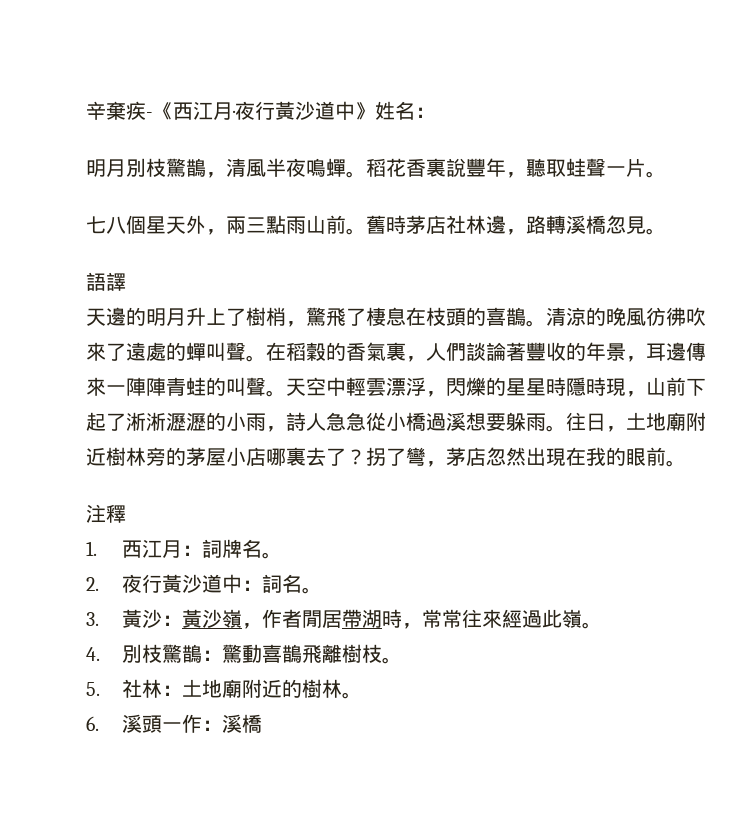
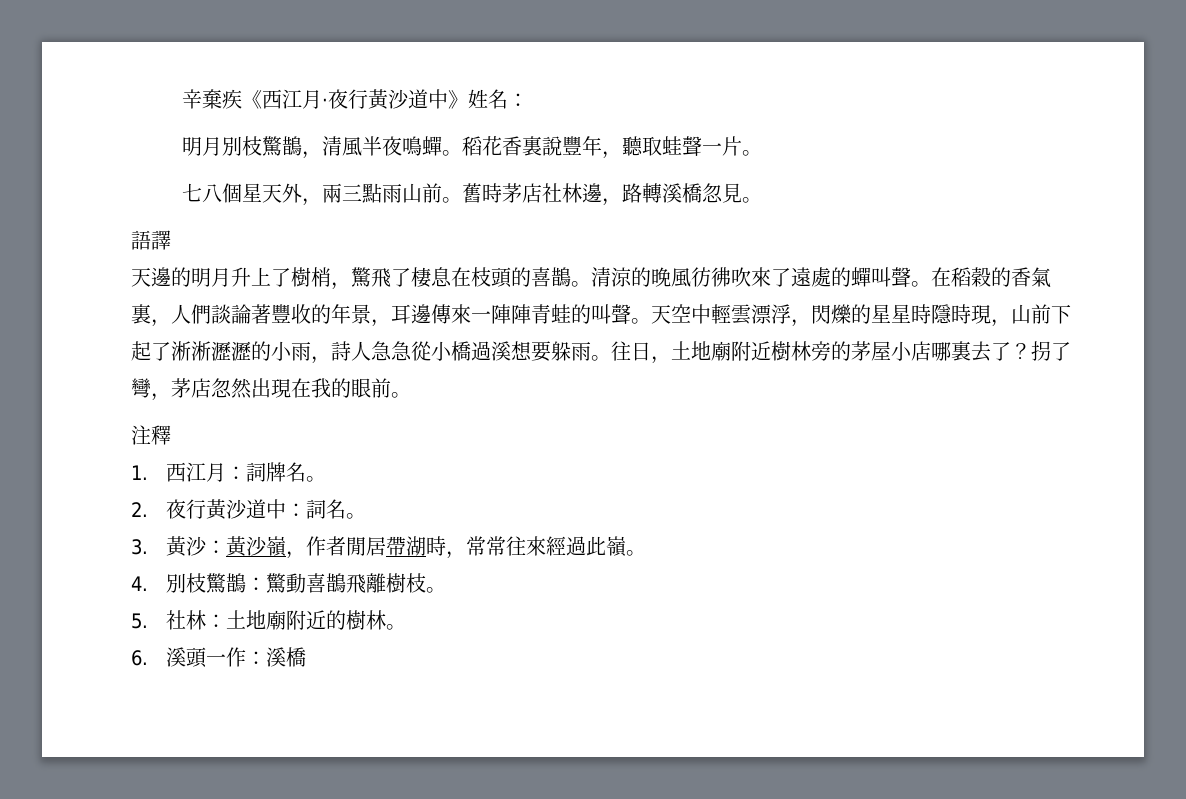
- 辛棄疾-《西江月·夜行黃沙道中》姓名：
+ 辛棄疾《西江月·夜行黃沙道中》姓名：

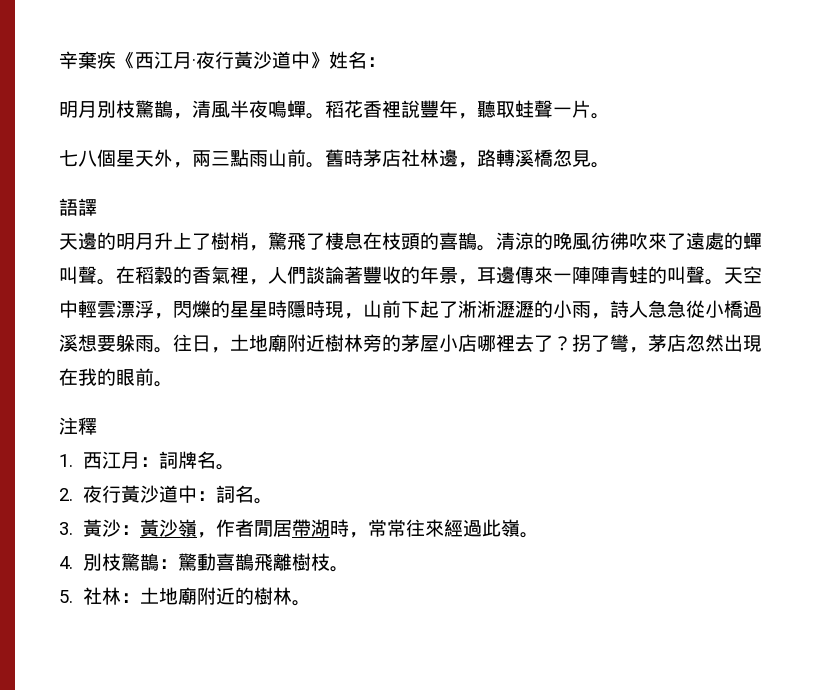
- 稻花香裏說豐年，聽取蛙聲一片。
+ 稻花香裡說豐年，聽取蛙聲一片。
- 在稻穀的香氣裏，人們談論著豐收的年景，耳邊傳來一陣陣青蛙的叫聲。
+ 在稻穀的香氣裡，人們談論著豐收的年景，耳邊傳來一陣陣青蛙的叫聲。
- 往日，土地廟附近樹林旁的茅屋小店哪裏去了？
+ 往日，土地廟附近樹林旁的茅屋小店哪裡去了？
- 6.溪頭一作：溪橋

